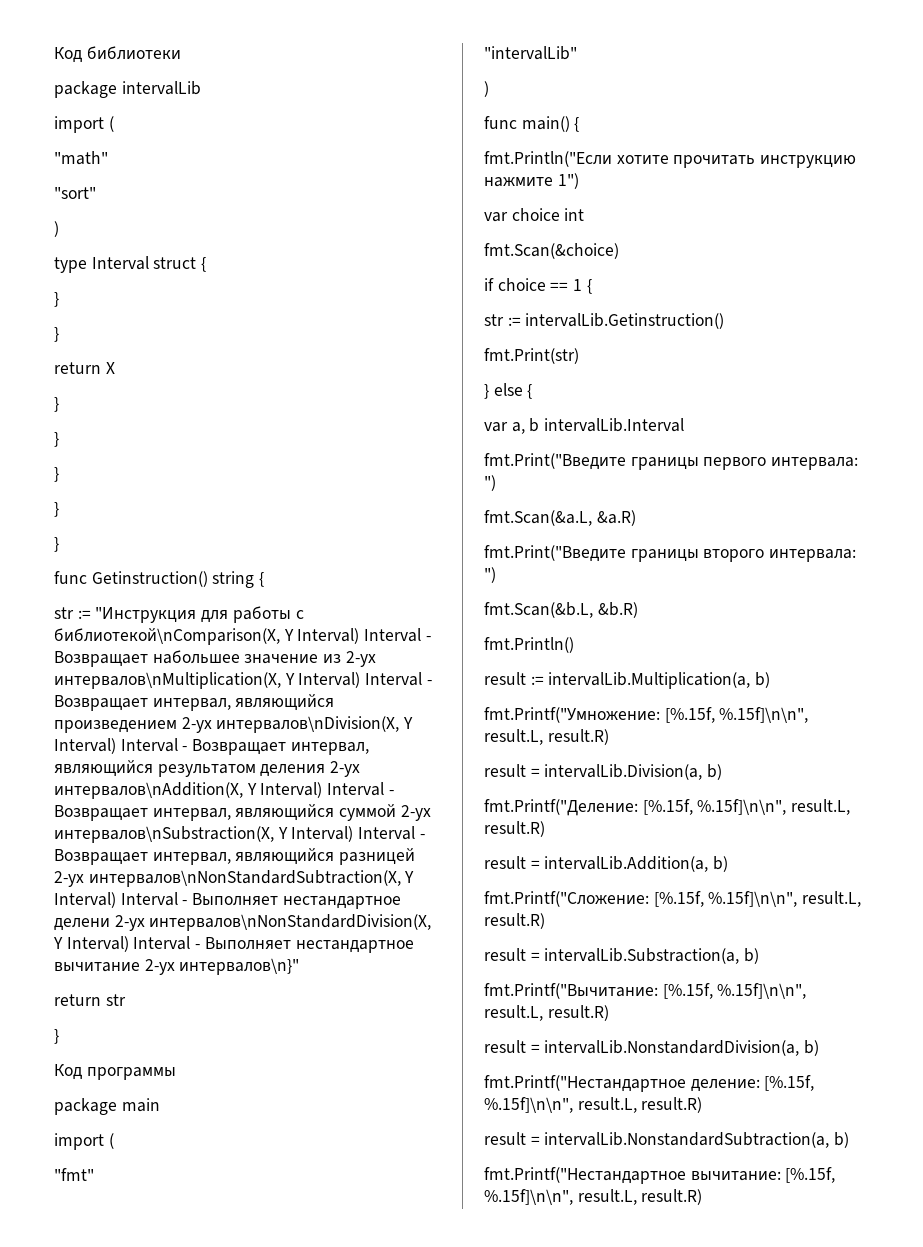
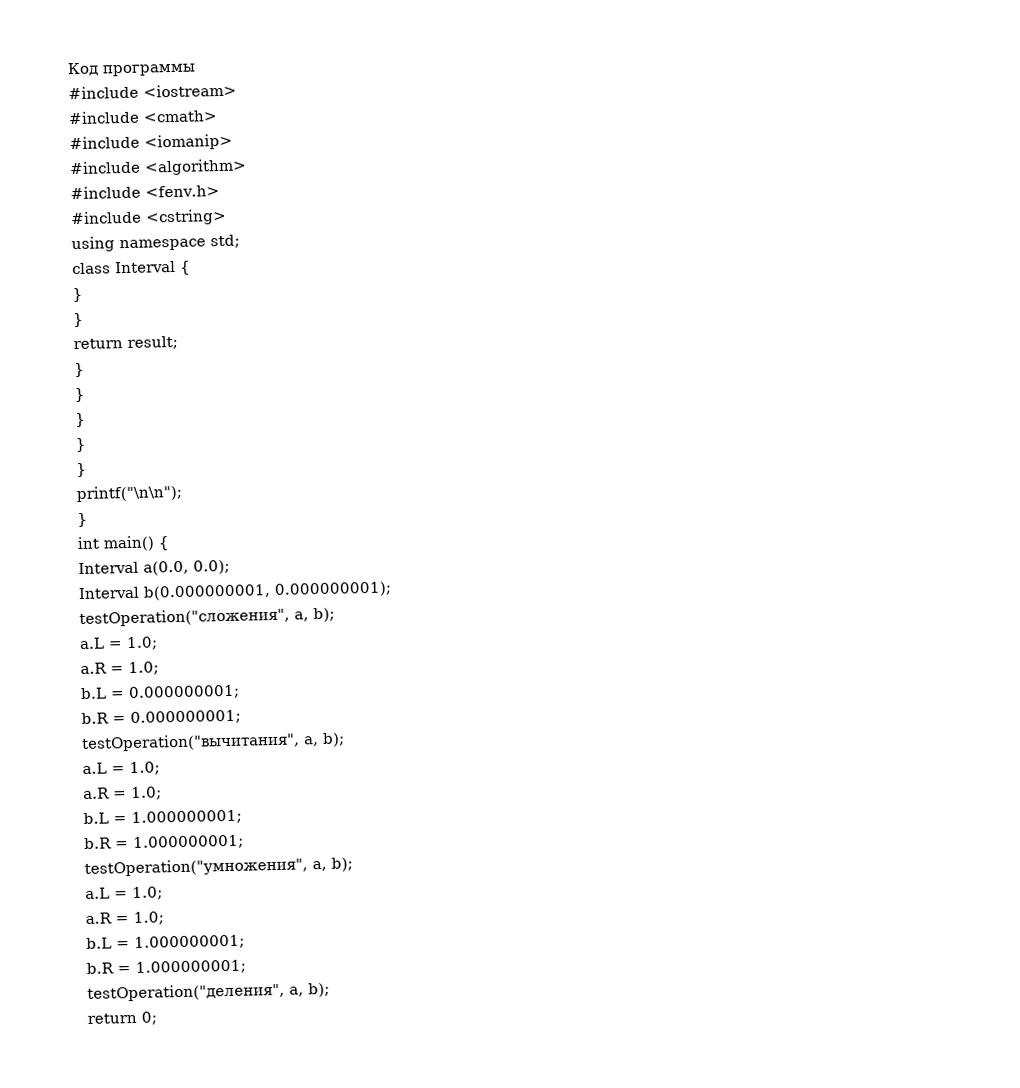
- Код библиотеки
- package intervalLib
- import (
- "math"
- "sort"
- )
- type Interval struct {
+ Код программы
+ #include <iostream>
+ #include <cmath>
+ #include <iomanip>
+ #include <algorithm>
+ #include <fenv.h>
+ #include <cstring>
+ using namespace std;
+ class Interval {
- return X
+ return result;
- func Getinstruction() string {
- str := "Инструкция для работы с библиотекой\nComparison(X, Y Interval) Interval - Возвращает набольшее значение из 2-ух интервалов\nMultiplication(X, Y Interval) Interval - Возвращает интервал, являющийся произведением 2-ух интервалов\nDivision(X, Y Interval) Interval - Возвращает интервал, являющийся результатом деления 2-ух интервалов\nAddition(X, Y Interval) Interval - Возвращает интервал, являющийся суммой 2-ух интервалов\nSubstraction(X, Y Interval) Interval - Возвращает интервал, являющийся разницей 2-ух интервалов\nNonStandardSubtraction(X, Y Interval) Interval - Выполняет нестандартное делени 2-ух интервалов\nNonStandardDivision(X, Y Interval) Interval - Выполняет нестандартное вычитание 2-ух интервалов\n}"
- return str
+ printf("\n\n");
  }
- Код программы
- package main
- import (
- "fmt"
- "intervalLib"
- )
- func main() {
- fmt.Println("Если хотите прочитать инструкцию нажмите 1")
- var choice int
- fmt.Scan(&choice)
- if choice == 1 {
- str := intervalLib.Getinstruction()
- fmt.Print(str)
- } else {
- var a, b intervalLib.Interval
- fmt.Print("Введите границы первого интервала: ")
- fmt.Scan(&a.L, &a.R)
- fmt.Print("Введите границы второго интервала: ")
- fmt.Scan(&b.L, &b.R)
- fmt.Println()
- result := intervalLib.Multiplication(a, b)
- fmt.Printf("Умножение: [%.15f, %.15f]\n\n", result.L, result.R)
- result = intervalLib.Division(a, b)
- fmt.Printf("Деление: [%.15f, %.15f]\n\n", result.L, result.R)
- result = intervalLib.Addition(a, b)
- fmt.Printf("Сложение: [%.15f, %.15f]\n\n", result.L, result.R)
- result = intervalLib.Substraction(a, b)
- fmt.Printf("Вычитание: [%.15f, %.15f]\n\n", result.L, result.R)
- result = intervalLib.NonstandardDivision(a, b)
- fmt.Printf("Нестандартное деление: [%.15f, %.15f]\n\n", result.L, result.R)
- result = intervalLib.NonstandardSubtraction(a, b)
- fmt.Printf("Нестандартное вычитание: [%.15f, %.15f]\n\n", result.L, result.R)
+ int main() {
+ Interval a(0.0, 0.0);
+ Interval b(0.000000001, 0.000000001);
+ testOperation("сложения", a, b);
+ a.L = 1.0;
+ a.R = 1.0;
+ b.L = 0.000000001;
+ b.R = 0.000000001;
+ testOperation("вычитания", a, b);
+ a.L = 1.0;
+ a.R = 1.0;
+ b.L = 1.000000001;
+ b.R = 1.000000001;
+ testOperation("умножения", a, b);
+ a.L = 1.0;
+ a.R = 1.0;
+ b.L = 1.000000001;
+ b.R = 1.000000001;
+ testOperation("деления", a, b);
+ return 0;

